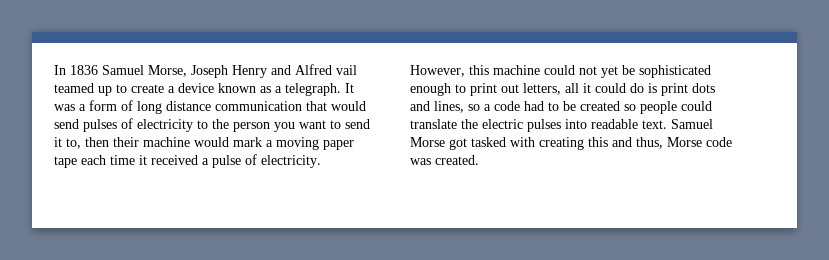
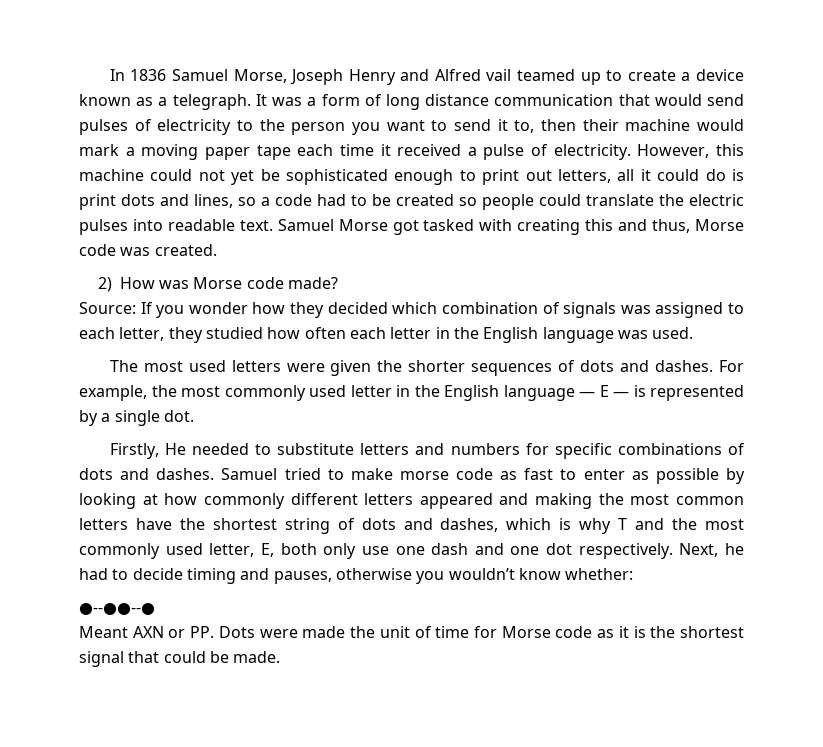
+ 2) How was Morse code made?
+ Source: If you wonder how they decided which combination of signals was assigned to each letter, they studied how often each letter in the English language was used.
+ The most used letters were given the shorter sequences of dots and dashes. For example, the most commonly used letter in the English language — E — is represented by a single dot.
+ Firstly, He needed to substitute letters and numbers for specific combinations of dots and dashes. Samuel tried to make morse code as fast to enter as possible by looking at how commonly different letters appeared and making the most common letters have the shortest string of dots and dashes, which is why T and the most commonly used letter, E, both only use one dash and one dot respectively. Next, he had to decide timing and pauses, otherwise you wouldn’t know whether:
+ ●--●●--●
+ Meant AXN or PP. Dots were made the unit of time for Morse code as it is the shortest signal that could be made.

